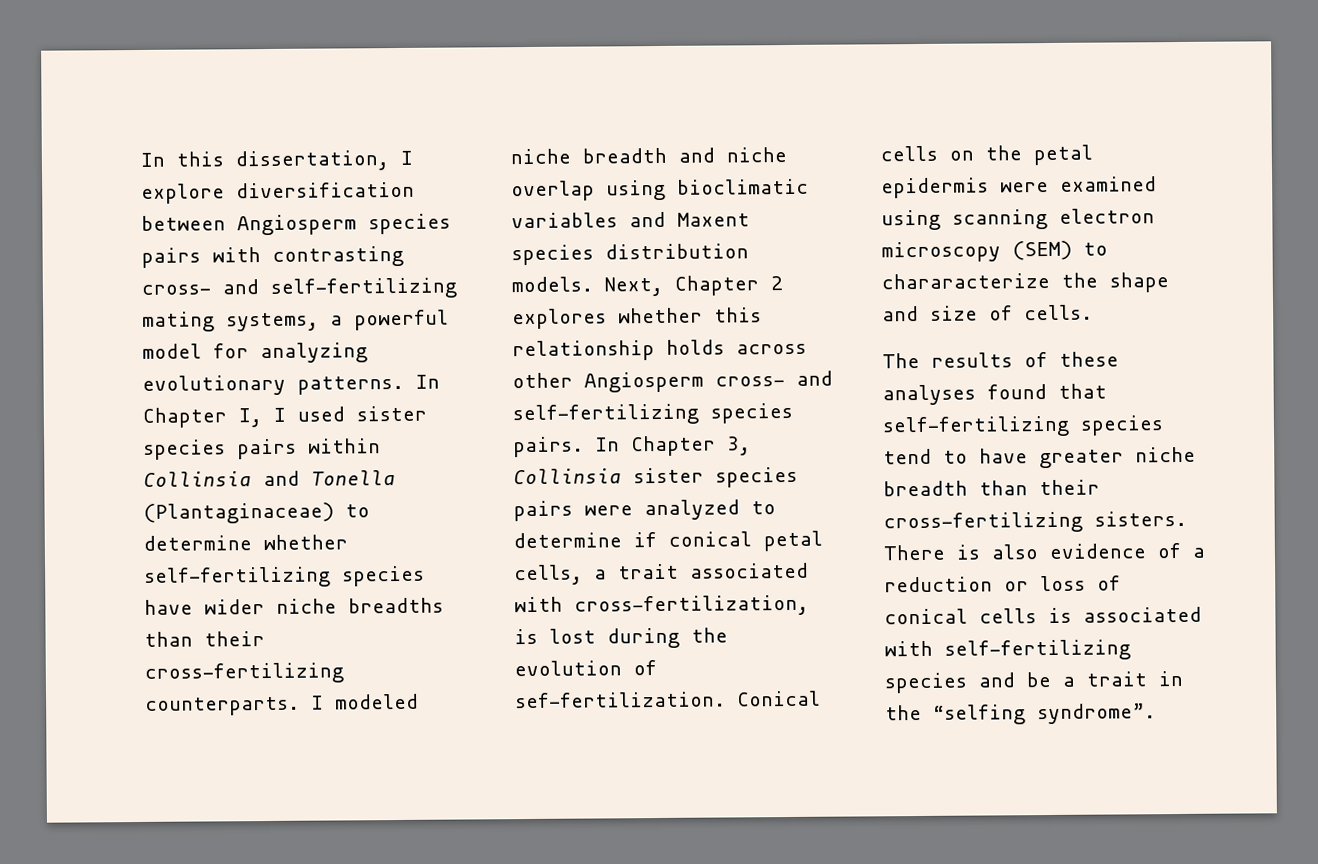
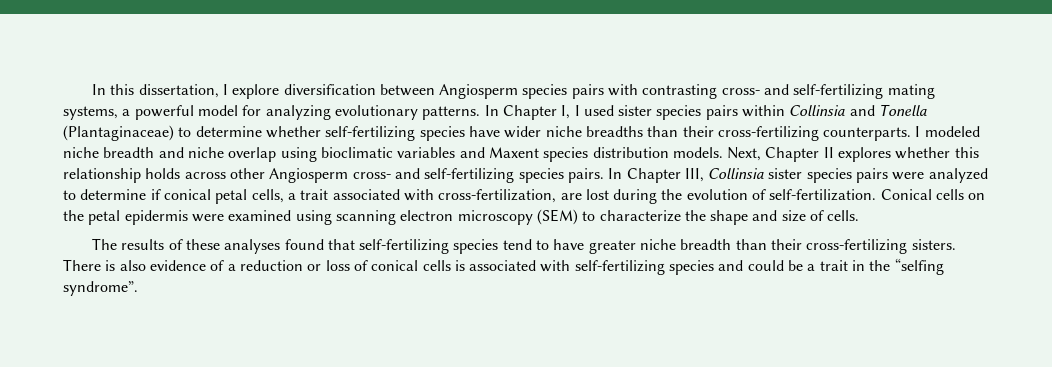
- Next, Chapter 2 explores whether this relationship holds across other Angiosperm cross- and self-fertilizing species pairs.
+ Next, Chapter II explores whether this relationship holds across other Angiosperm cross- and self-fertilizing species pairs.
- In Chapter 3, Collinsia sister species pairs were analyzed to determine if conical petal cells, a trait associated with cross-fertilization, is lost during the evolution of sef-fertilization.
+ In Chapter III, Collinsia sister species pairs were analyzed to determine if conical petal cells, a trait associated with cross-fertilization, are lost during the evolution of self-fertilization.
- Conical cells on the petal epidermis were examined using scanning electron microscopy (SEM) to chararacterize the shape and size of cells.
+ Conical cells on the petal epidermis were examined using scanning electron microscopy (SEM) to characterize the shape and size of cells.
- There is also evidence of a reduction or loss of conical cells is associated with self-fertilizing species and be a trait in the “selfing syndrome”.
+ There is also evidence of a reduction or loss of conical cells is associated with self-fertilizing species and could be a trait in the “selfing syndrome”.

